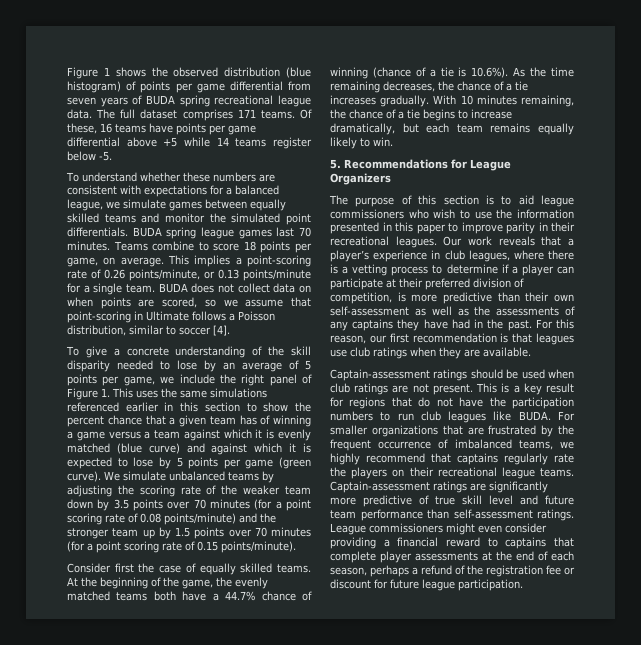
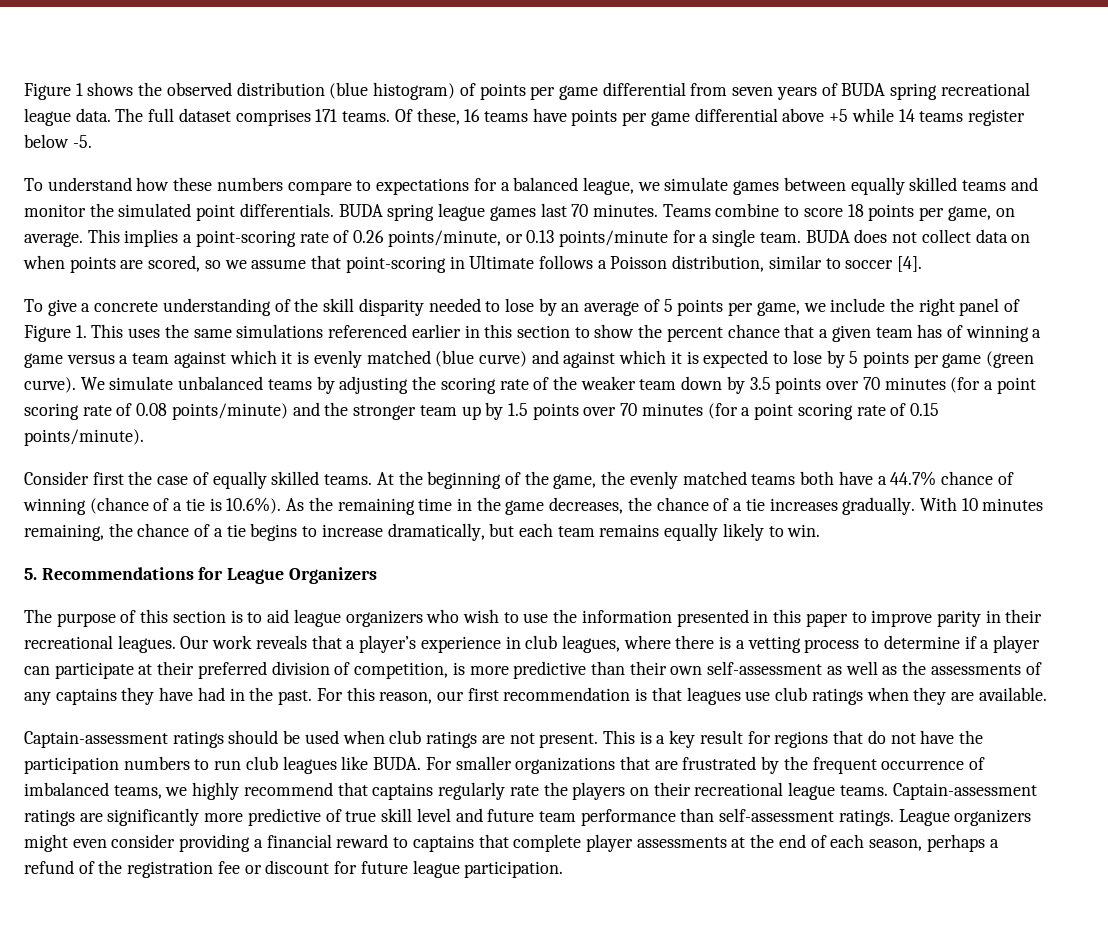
- To understand whether these numbers are consistent with expectations for a balanced league, we simulate games between equally skilled teams and monitor the simulated point differentials.
+ To understand how these numbers compare to expectations for a balanced league, we simulate games between equally skilled teams and monitor the simulated point differentials.
- At the beginning of the game, the evenly matched teams both have a 44.7% chance of winning (chance of a tie is 10.6%). As the time remaining decreases, the chance of a tie increases gradually.
+ At the beginning of the game, the evenly matched teams both have a 44.7% chance of winning (chance of a tie is 10.6%). As the remaining time in the game decreases, the chance of a tie increases gradually.
- The purpose of this section is to aid league commissioners who wish to use the information presented in this paper to improve parity in their recreational leagues.
+ The purpose of this section is to aid league organizers who wish to use the information presented in this paper to improve parity in their recreational leagues.
- League commissioners might even consider providing a financial reward to captains that complete player assessments at the end of each season, perhaps a refund of the registration fee or discount for future league participation.
+ League organizers might even consider providing a financial reward to captains that complete player assessments at the end of each season, perhaps a refund of the registration fee or discount for future league participation.

